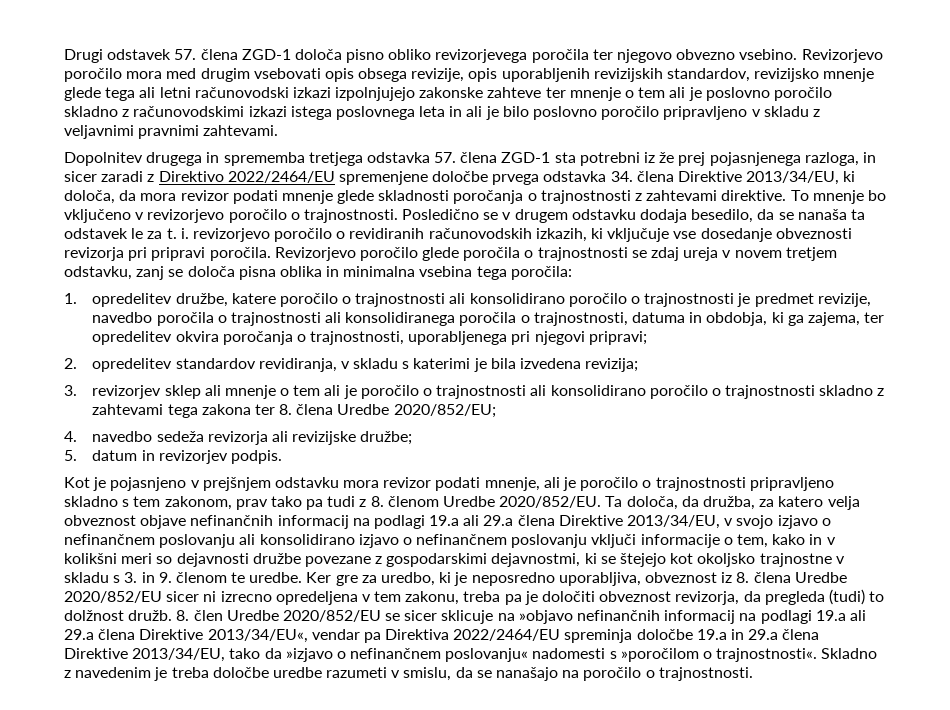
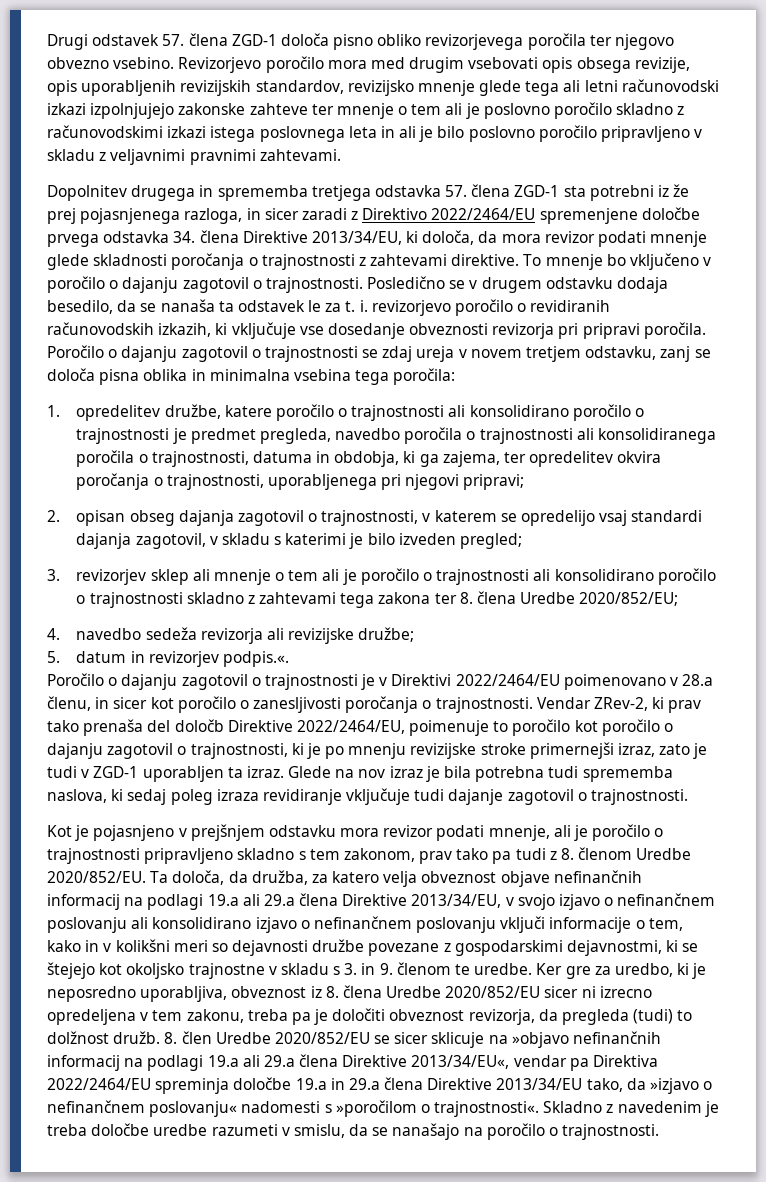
- To mnenje bo vključeno v revizorjevo poročilo o trajnostnosti.
+ To mnenje bo vključeno v poročilo o dajanju zagotovil o trajnostnosti.
- Revizorjevo poročilo glede poročila o trajnostnosti se zdaj ureja v novem tretjem odstavku, zanj se določa pisna oblika in minimalna vsebina tega poročila:
+ Poročilo o dajanju zagotovil o trajnostnosti se zdaj ureja v novem tretjem odstavku, zanj se določa pisna oblika in minimalna vsebina tega poročila:
- 1. opredelitev družbe, katere poročilo o trajnostnosti ali konsolidirano poročilo o trajnostnosti je predmet revizije, navedbo poročila o trajnostnosti ali konsolidiranega poročila o trajnostnosti, datuma in obdobja, ki ga zajema, ter opredelitev okvira poročanja o trajnostnosti, uporabljenega pri njegovi pripravi;
+ 1. opredelitev družbe, katere poročilo o trajnostnosti ali konsolidirano poročilo o trajnostnosti je predmet pregleda, navedbo poročila o trajnostnosti ali konsolidiranega poročila o trajnostnosti, datuma in obdobja, ki ga zajema, ter opredelitev okvira poročanja o trajnostnosti, uporabljenega pri njegovi pripravi;
- 2. opredelitev standardov revidiranja, v skladu s katerimi je bila izvedena revizija;
+ 2. opisan obseg dajanja zagotovil o trajnostnosti, v katerem se opredelijo vsaj standardi dajanja zagotovil, v skladu s katerimi je bilo izveden pregled;
- 5. datum in revizorjev podpis.
+ 5. datum in revizorjev podpis.«.
+ Poročilo o dajanju zagotovil o trajnostnosti je v Direktivi 2022/2464/EU poimenovano v 28.a členu, in sicer kot poročilo o zanesljivosti poročanja o trajnostnosti. Vendar ZRev-2, ki prav tako prenaša del določb Direktive 2022/2464/EU, poimenuje to poročilo kot poročilo o dajanju zagotovil o trajnostnosti, ki je po mnenju revizijske stroke primernejši izraz, zato je tudi v ZGD-1 uporabljen ta izraz. Glede na nov izraz je bila potrebna tudi sprememba naslova, ki sedaj poleg izraza revidiranje vključuje tudi dajanje zagotovil o trajnostnosti.
- 8. člen Uredbe 2020/852/EU se sicer sklicuje na »objavo nefinančnih informacij na podlagi 19.a ali 29.a člena Direktive 2013/34/EU«, vendar pa Direktiva 2022/2464/EU spreminja določbe 19.a in 29.a člena Direktive 2013/34/EU, tako da »izjavo o nefinančnem poslovanju« nadomesti s »poročilom o trajnostnosti«.
+ 8. člen Uredbe 2020/852/EU se sicer sklicuje na »objavo nefinančnih informacij na podlagi 19.a ali 29.a člena Direktive 2013/34/EU«, vendar pa Direktiva 2022/2464/EU spreminja določbe 19.a in 29.a člena Direktive 2013/34/EU tako, da »izjavo o nefinančnem poslovanju« nadomesti s »poročilom o trajnostnosti«.

